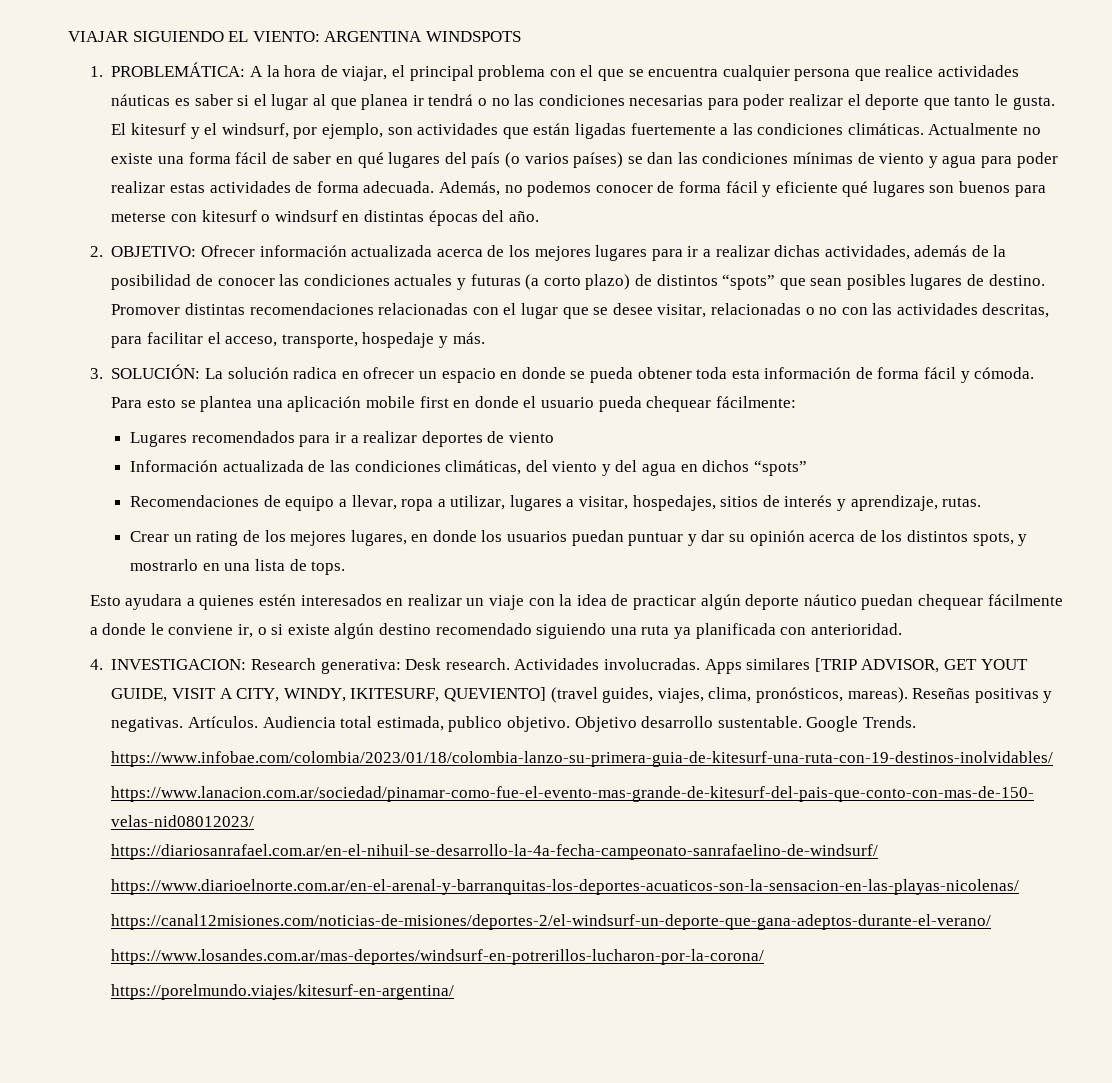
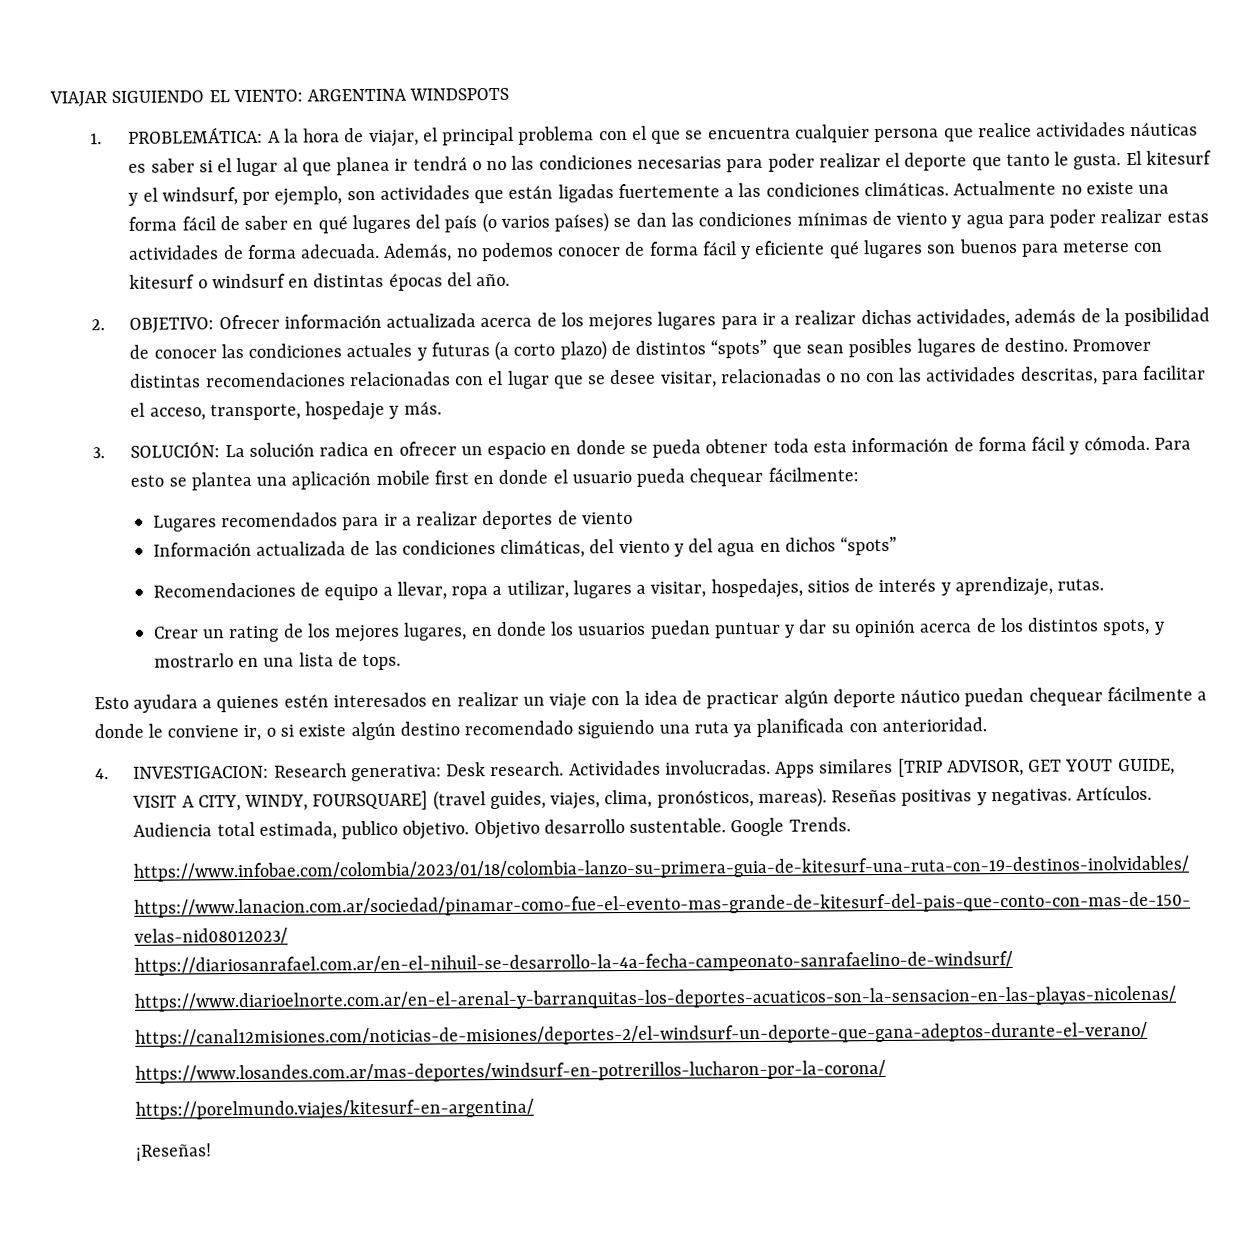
- Apps similares [TRIP ADVISOR, GET YOUT GUIDE, VISIT A CITY, WINDY, IKITESURF, QUEVIENTO] (travel guides, viajes, clima, pronósticos, mareas).
+ Apps similares [TRIP ADVISOR, GET YOUT GUIDE, VISIT A CITY, WINDY, FOURSQUARE] (travel guides, viajes, clima, pronósticos, mareas).
+ ¡Reseñas!

